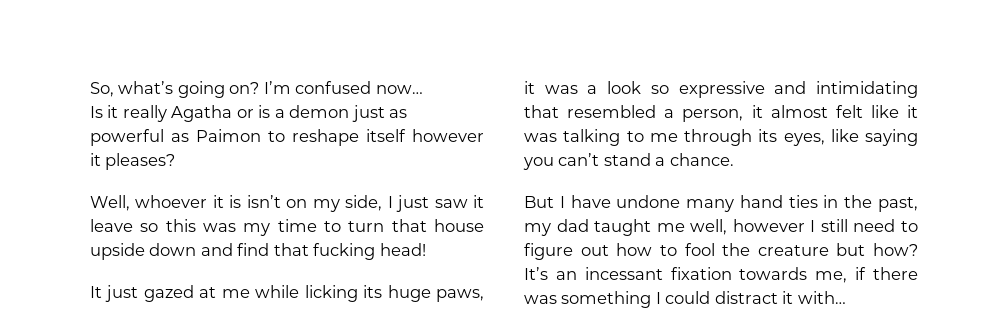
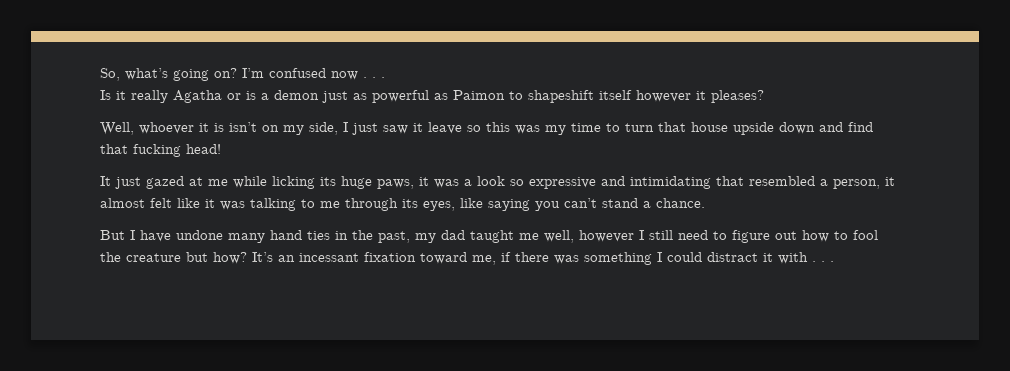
- I’m confused now…
+ I’m confused now . . .
- Is it really Agatha or is a demon just as powerful as Paimon to reshape itself however it pleases?
+ Is it really Agatha or is a demon just as powerful as Paimon to shapeshift itself however it pleases?
- It’s an incessant fixation towards me, if there was something I could distract it with…
+ It’s an incessant fixation toward me, if there was something I could distract it with . . .

